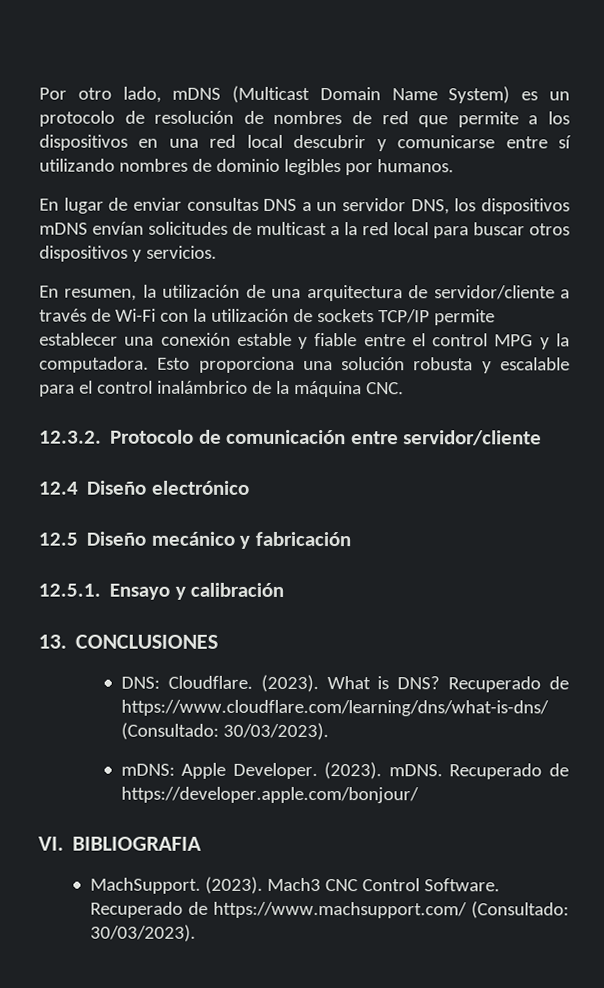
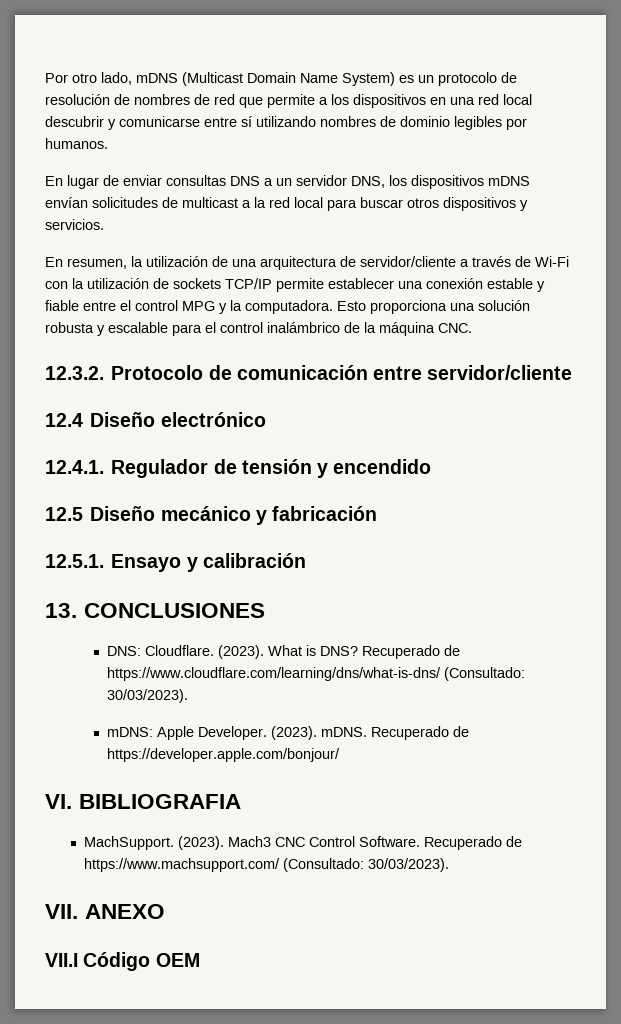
+ 12.4.1. Regulador de tensión y encendido
+ VII. ANEXO
+ VII.I Código OEM

